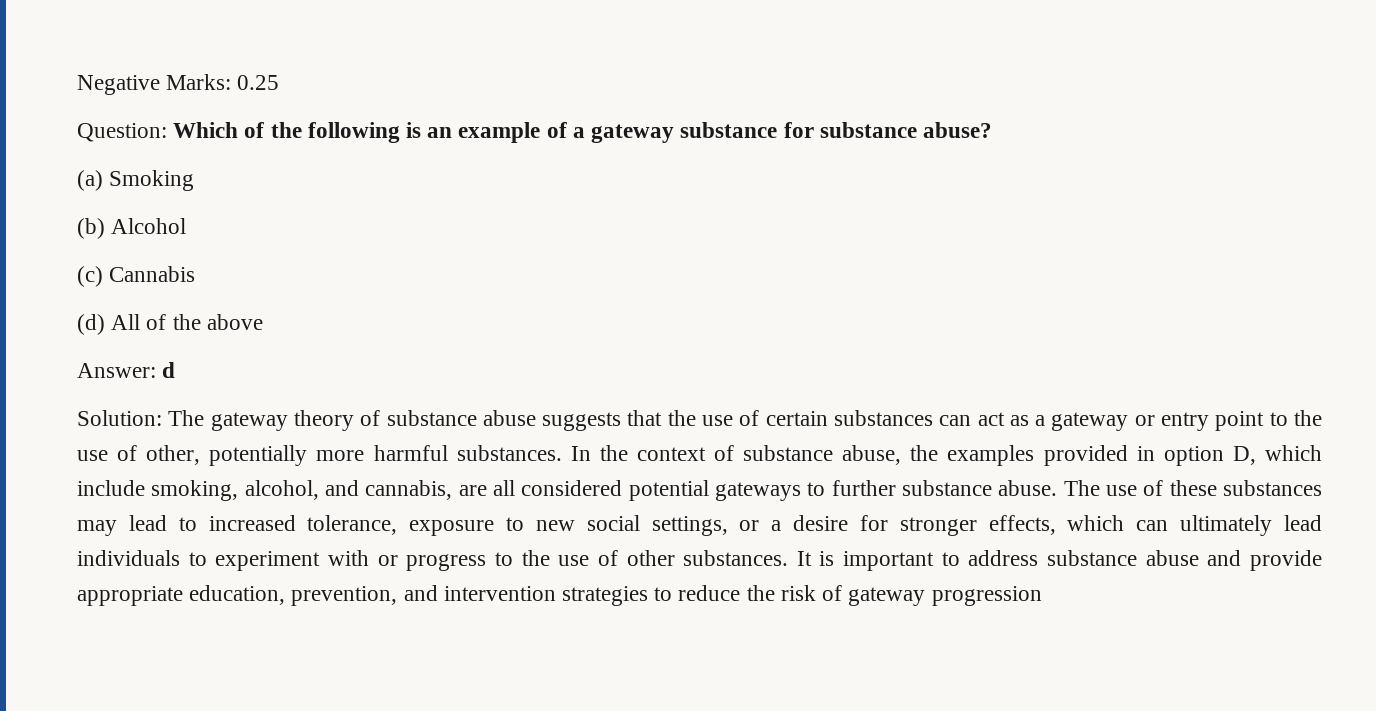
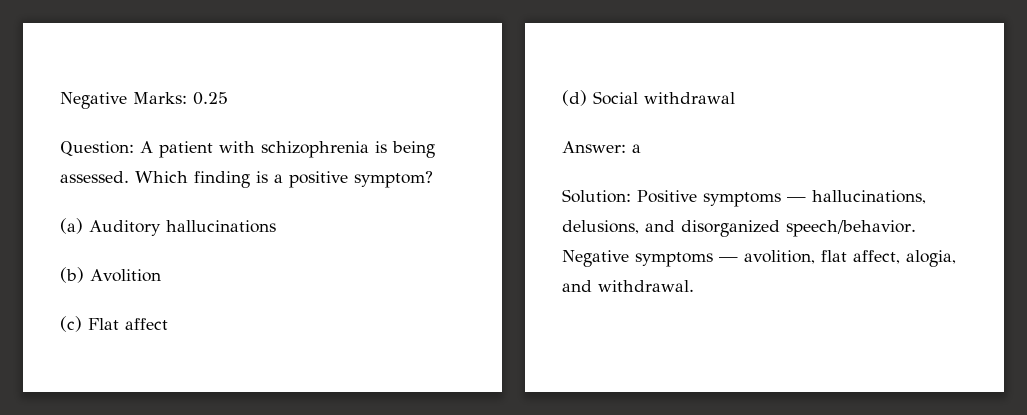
- Question: Which of the following is an example of a gateway substance for substance abuse?
+ Question: A patient with schizophrenia is being assessed. Which finding is a positive symptom?
- (a) Smoking
+ (a) Auditory hallucinations
- (b) Alcohol
+ (b) Avolition
- (c) Cannabis
+ (c) Flat affect
- (d) All of the above
+ (d) Social withdrawal
- Answer: d
+ Answer: a
- Solution: The gateway theory of substance abuse suggests that the use of certain substances can act as a gateway or entry point to the use of other, potentially more harmful substances. In the context of substance abuse, the examples provided in option D, which include smoking, alcohol, and cannabis, are all considered potential gateways to further substance abuse. The use of these substances may lead to increased tolerance, exposure to new social settings, or a desire for stronger effects, which can ultimately lead individuals to experiment with or progress to the use of other substances. It is important to address substance abuse and provide appropriate education, prevention, and intervention strategies to reduce the risk of gateway progression
+ Solution: Positive symptoms — hallucinations, delusions, and disorganized speech/behavior. Negative symptoms — avolition, flat affect, alogia, and withdrawal.

